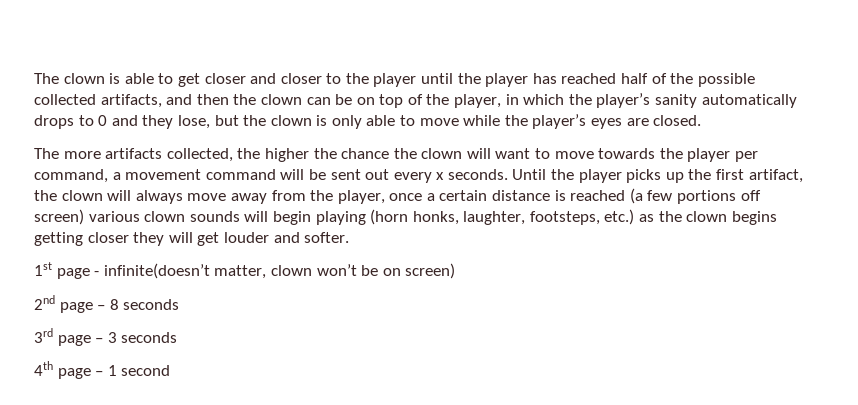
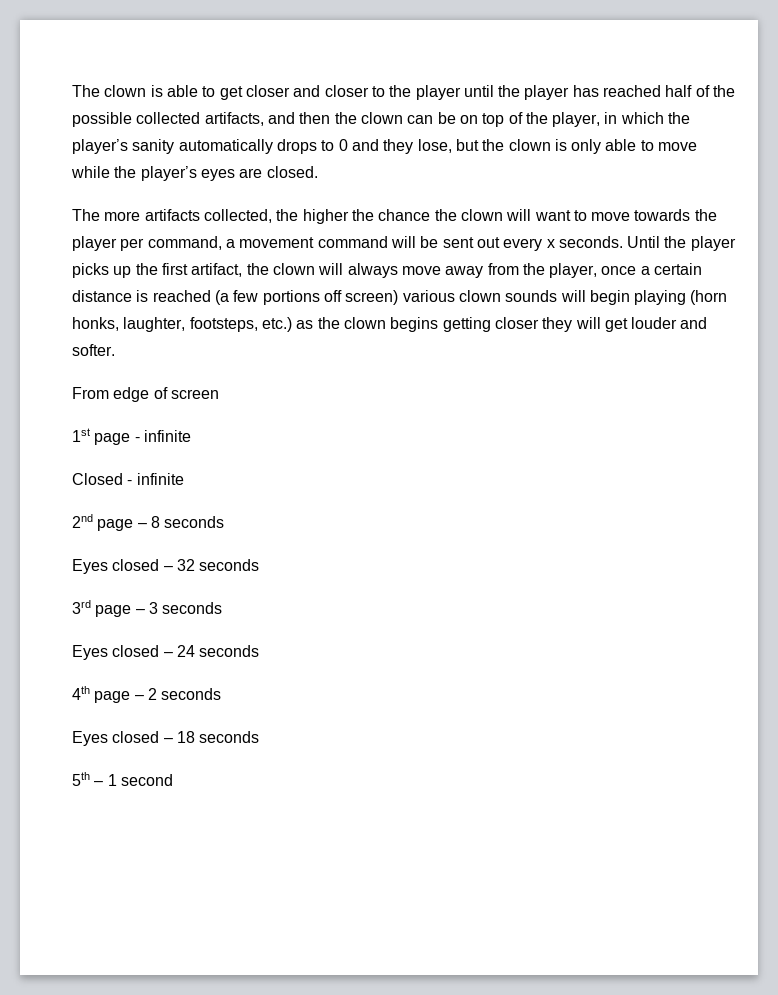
+ From edge of screen
- 1st page - infinite(doesn’t matter, clown won’t be on screen)
+ 1st page - infinite
+ Closed - infinite
+ Eyes closed – 32 seconds
- 4th page – 1 second
+ Eyes closed – 24 seconds
+ 4th page – 2 seconds
+ Eyes closed – 18 seconds
+ 5th – 1 second

